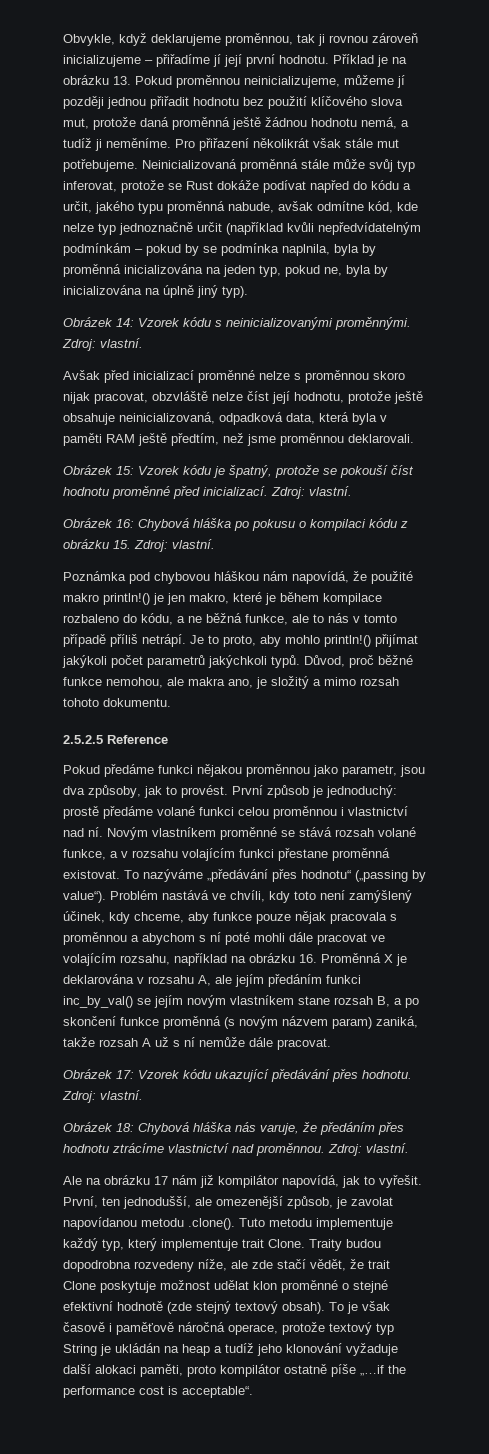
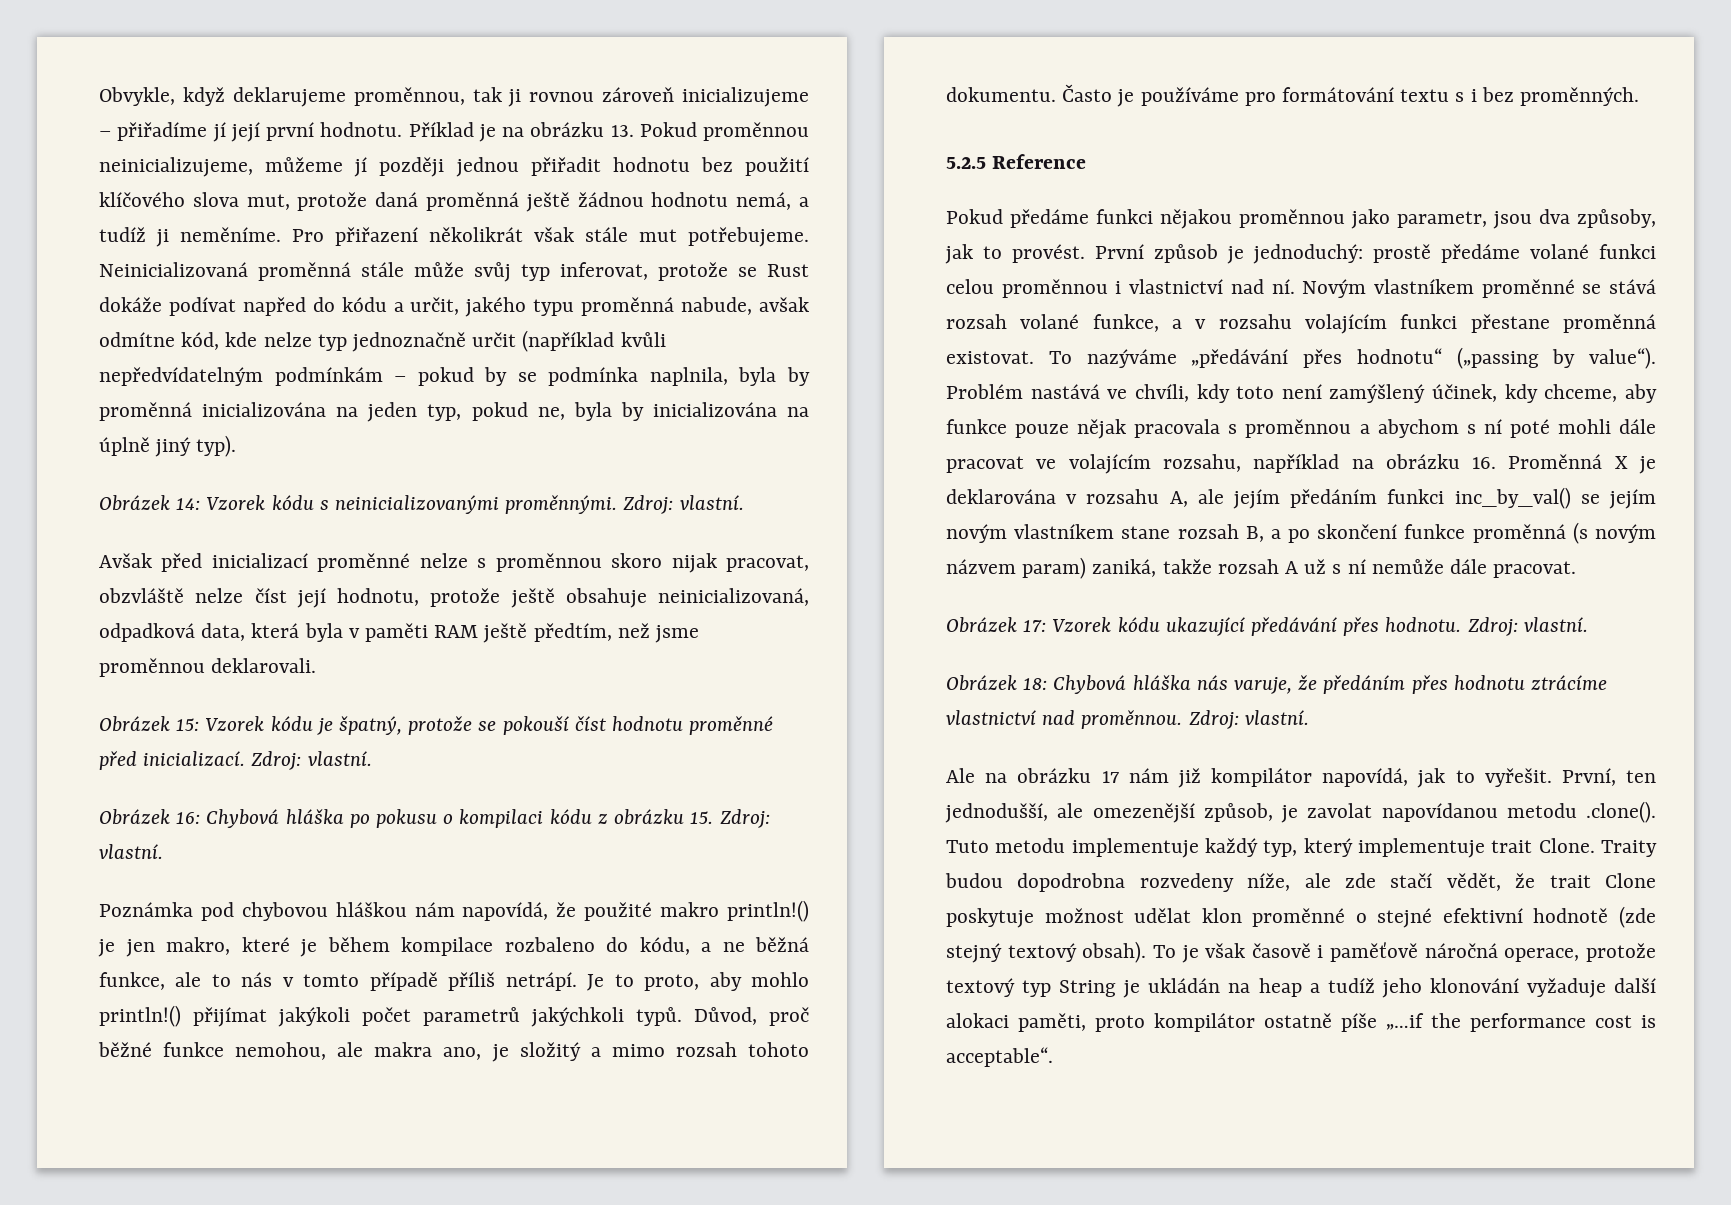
- Důvod, proč běžné funkce nemohou, ale makra ano, je složitý a mimo rozsah tohoto dokumentu.
- 2.5.2.5 Reference
+ Důvod, proč běžné funkce nemohou, ale makra ano, je složitý a mimo rozsah tohoto dokumentu. Často je používáme pro formátování textu s i bez proměnných.
+ 5.2.5 Reference

